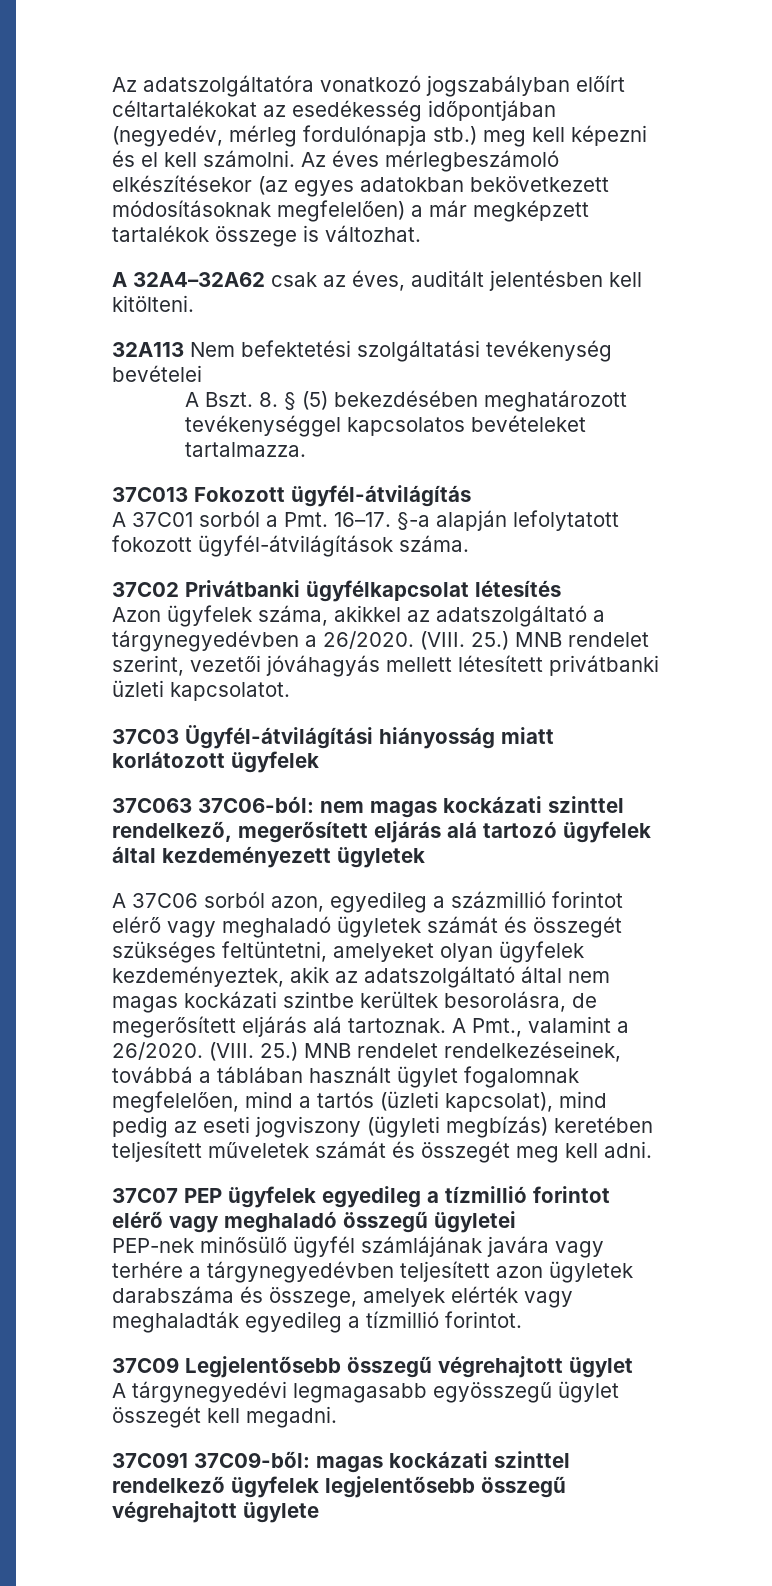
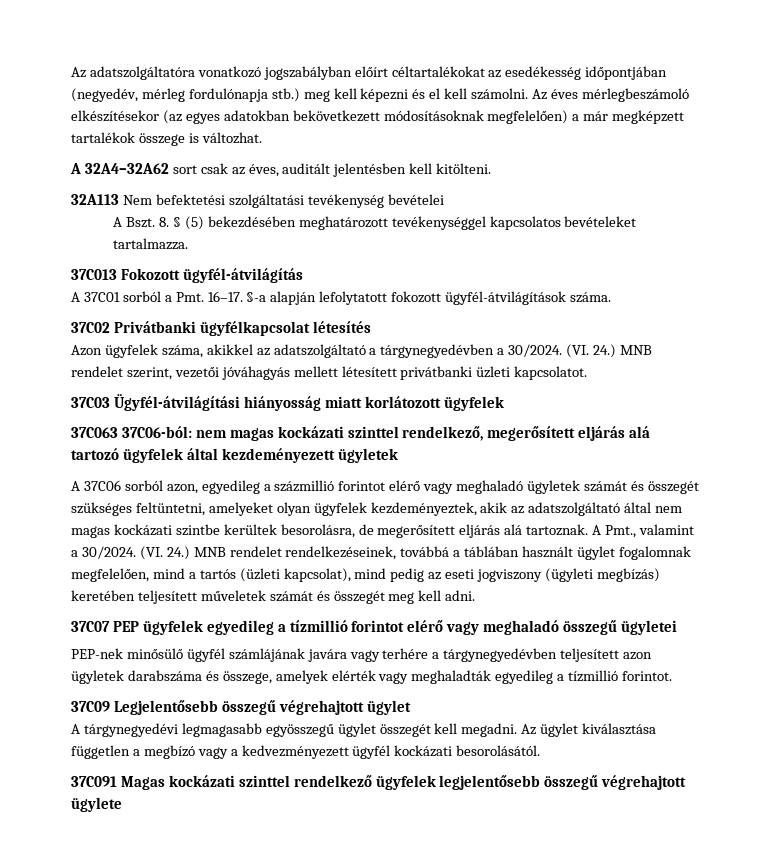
- A 32A4–32A62 csak az éves, auditált jelentésben kell kitölteni.
+ A 32A4–32A62 sort csak az éves, auditált jelentésben kell kitölteni.
- Azon ügyfelek száma, akikkel az adatszolgáltató a tárgynegyedévben a 26/2020. (VIII. 25.) MNB rendelet szerint, vezetői jóváhagyás mellett létesített privátbanki üzleti kapcsolatot.
+ Azon ügyfelek száma, akikkel az adatszolgáltató a tárgynegyedévben a 30/2024. (VI. 24.) MNB rendelet szerint, vezetői jóváhagyás mellett létesített privátbanki üzleti kapcsolatot.
- A Pmt., valamint a 26/2020. (VIII. 25.) MNB rendelet rendelkezéseinek, továbbá a táblában használt ügylet fogalomnak megfelelően, mind a tartós (üzleti kapcsolat), mind pedig az eseti jogviszony (ügyleti megbízás) keretében teljesített műveletek számát és összegét meg kell adni.
+ A Pmt., valamint a 30/2024. (VI. 24.) MNB rendelet rendelkezéseinek, továbbá a táblában használt ügylet fogalomnak megfelelően, mind a tartós (üzleti kapcsolat), mind pedig az eseti jogviszony (ügyleti megbízás) keretében teljesített műveletek számát és összegét meg kell adni.
+ Az ügylet kiválasztása független a megbízó vagy a kedvezményezett ügyfél kockázati besorolásától.
- 37C091 37C09-ből: magas kockázati szinttel rendelkező ügyfelek legjelentősebb összegű végrehajtott ügylete
+ 37C091 Magas kockázati szinttel rendelkező ügyfelek legjelentősebb összegű végrehajtott ügylete

